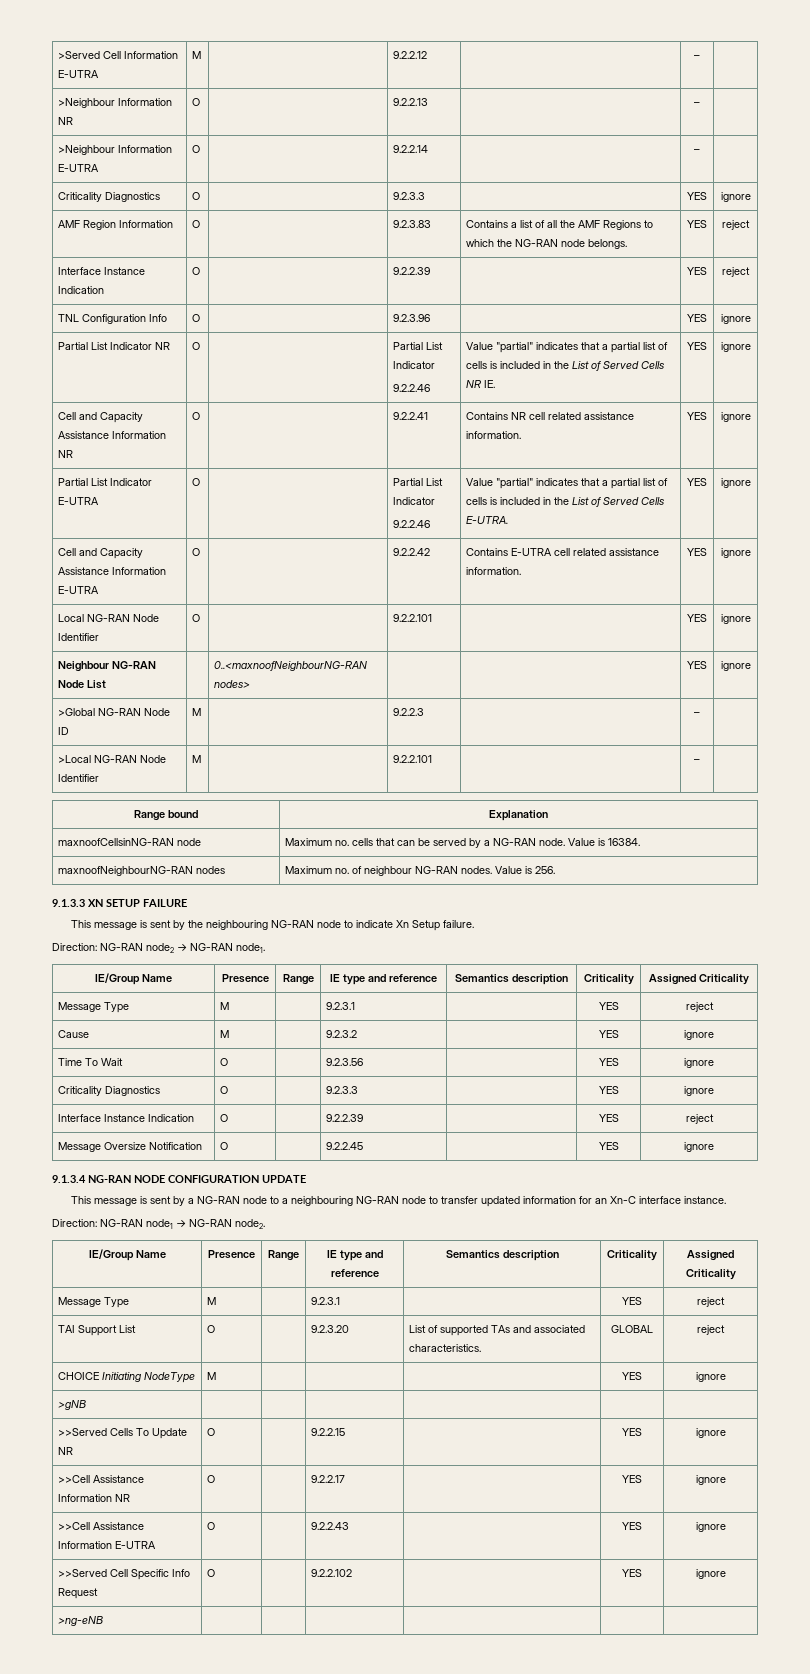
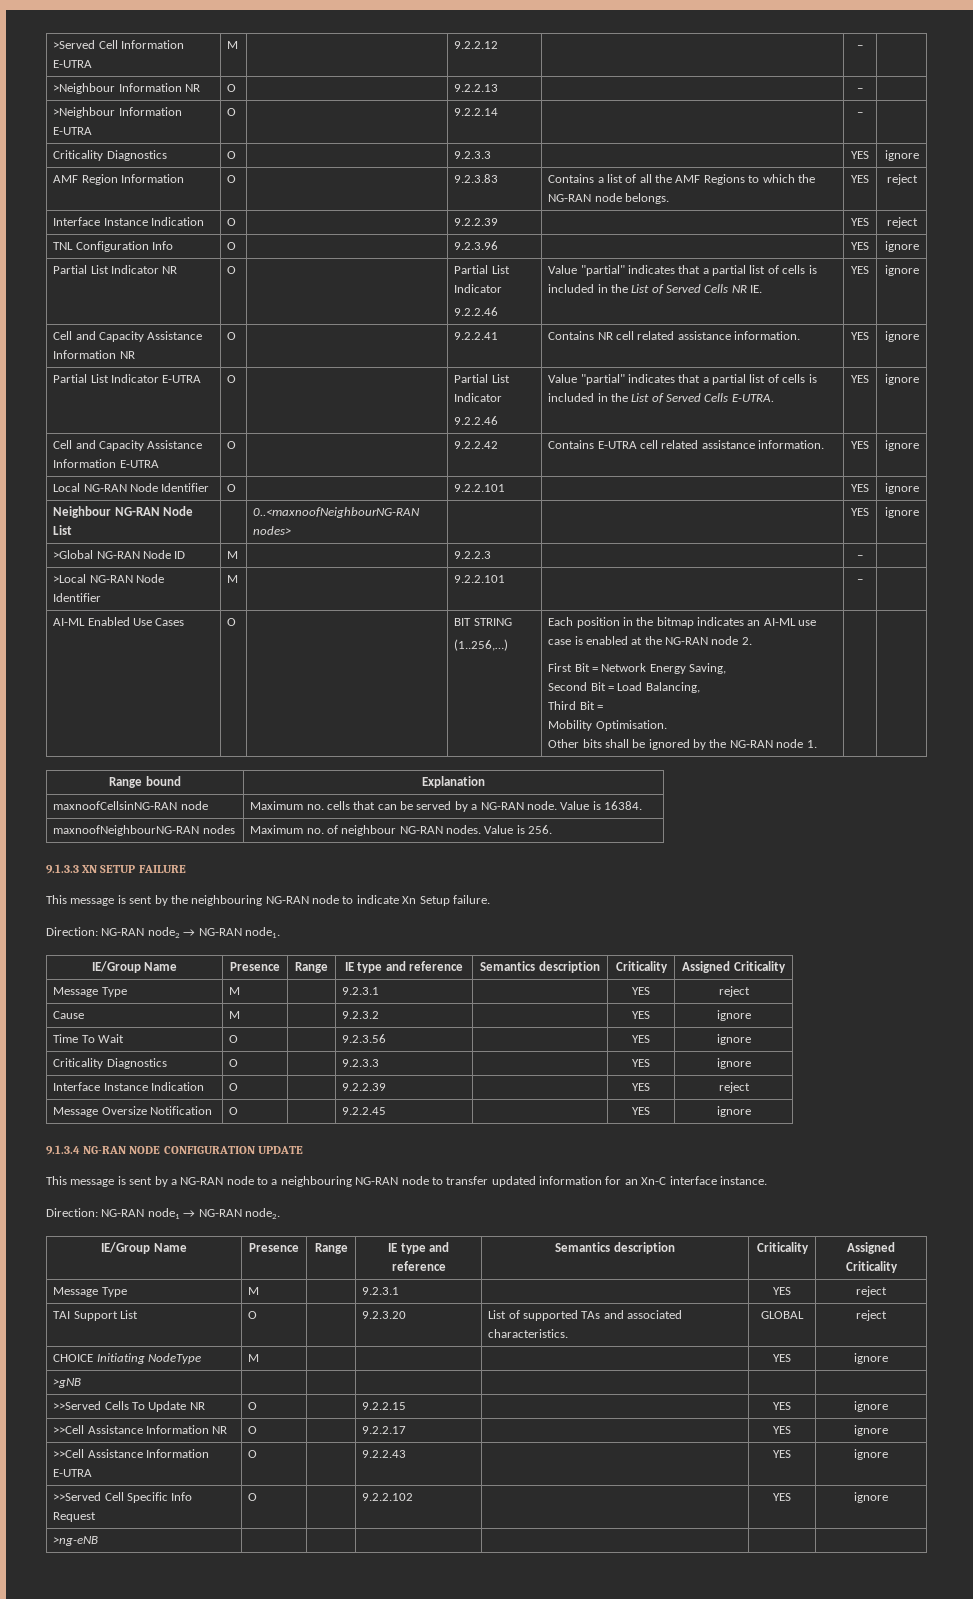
+ AI-ML Enabled Use Cases | O | | BIT STRING
+ (1..256,…) | Each position in the bitmap indicates an AI-ML use case is enabled at the NG-RAN node 2.
+ First Bit = Network Energy Saving,
+ Second Bit = Load Balancing,
+ Third Bit =
+ Mobility Optimisation.
+ Other bits shall be ignored by the NG-RAN node 1.

